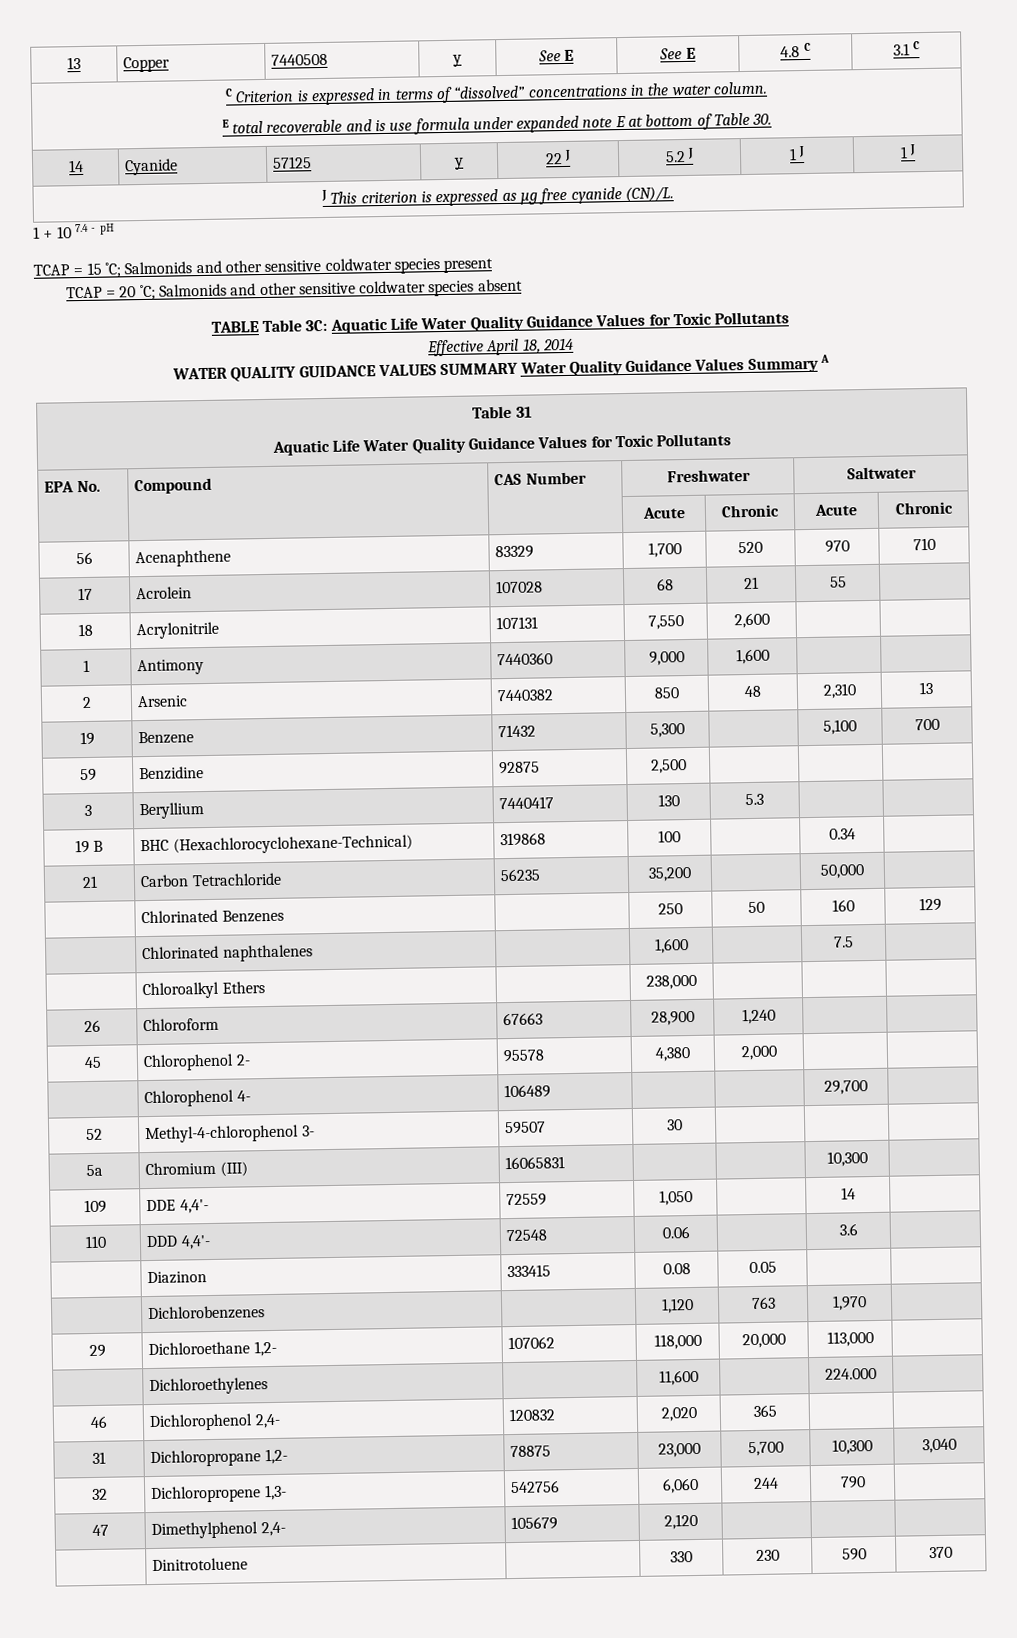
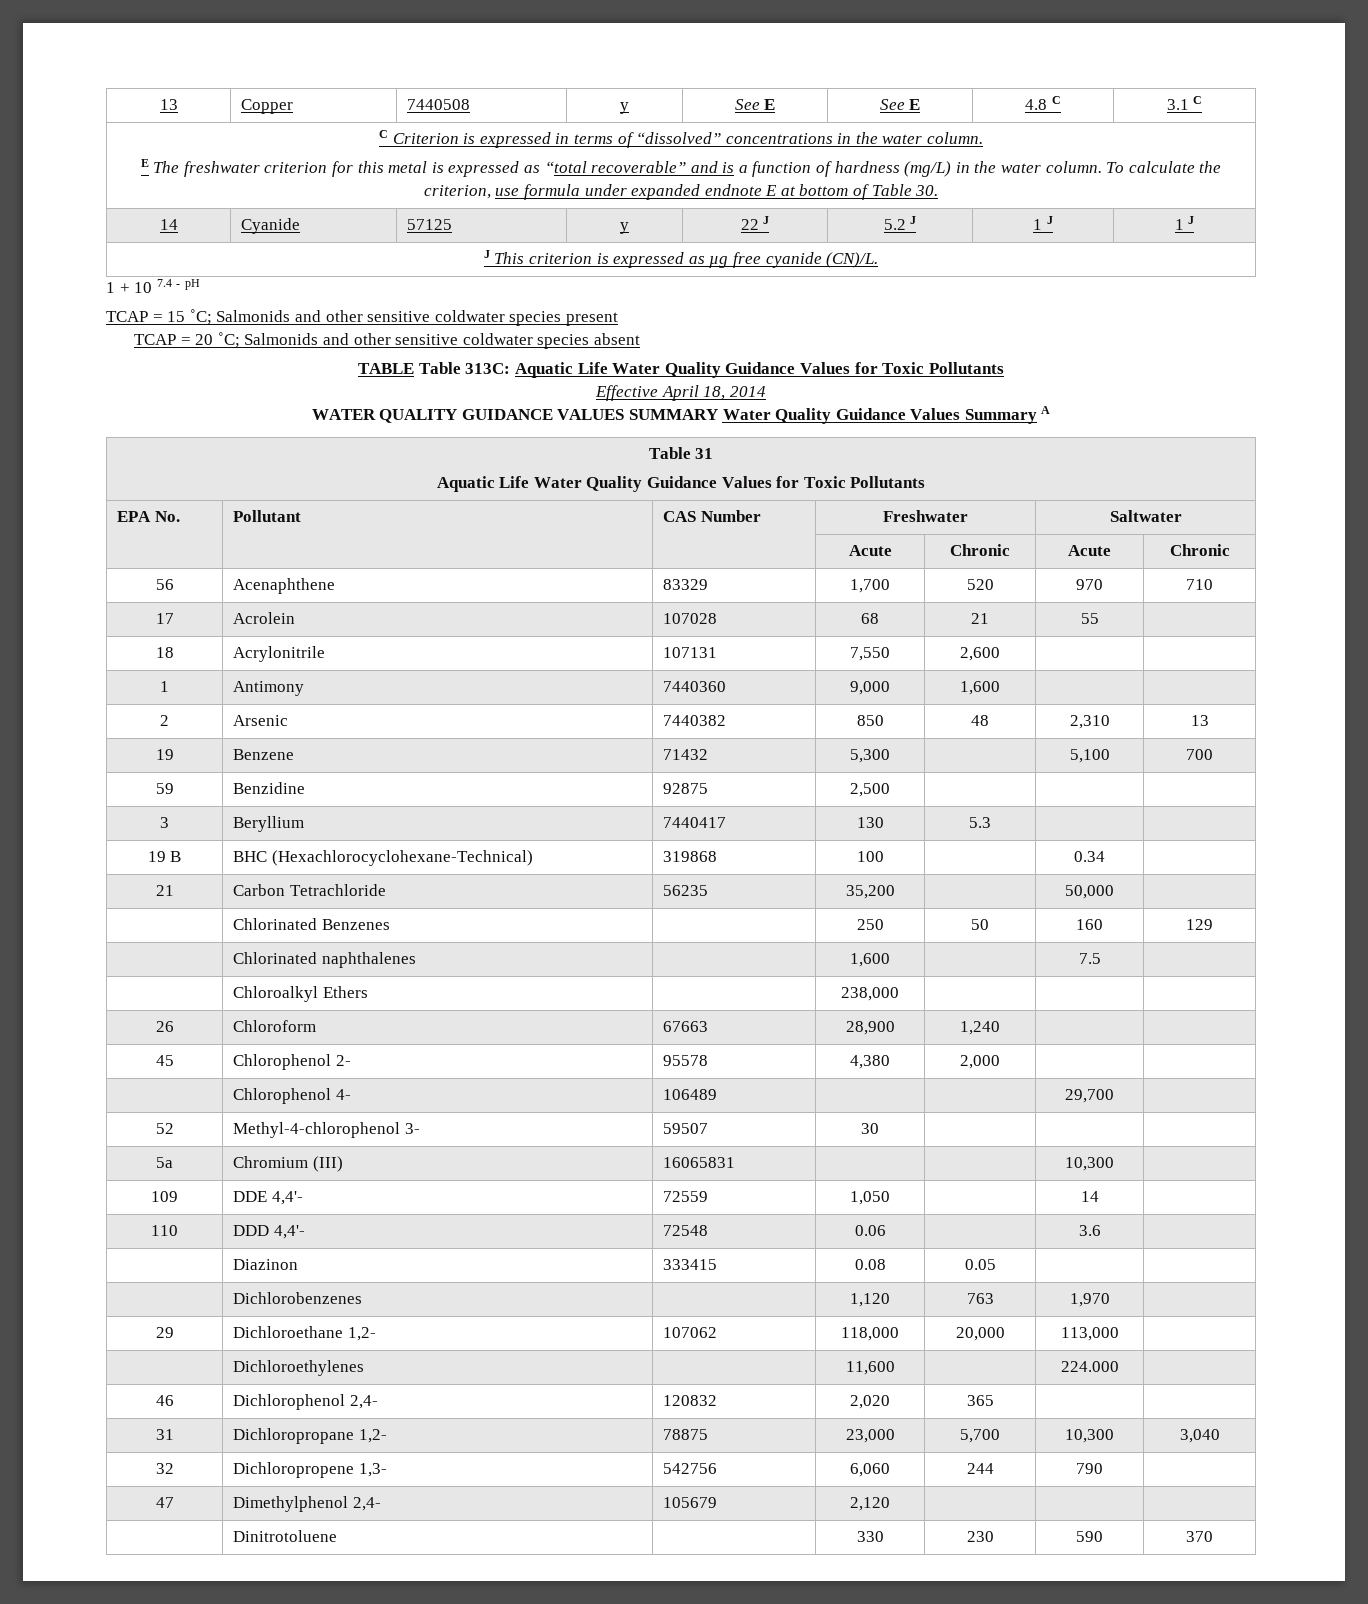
- E total recoverable and is use formula under expanded note E at bottom of Table 30.
+ E The freshwater criterion for this metal is expressed as “total recoverable” and is a function of hardness (mg/L) in the water column. To calculate the criterion, use formula under expanded endnote E at bottom of Table 30.
- TABLE Table 3C: Aquatic Life Water Quality Guidance Values for Toxic Pollutants
+ TABLE Table 313C: Aquatic Life Water Quality Guidance Values for Toxic Pollutants
- EPA No. | Compound | CAS Number | Freshwater | Saltwater
+ EPA No. | Pollutant | CAS Number | Freshwater | Saltwater

